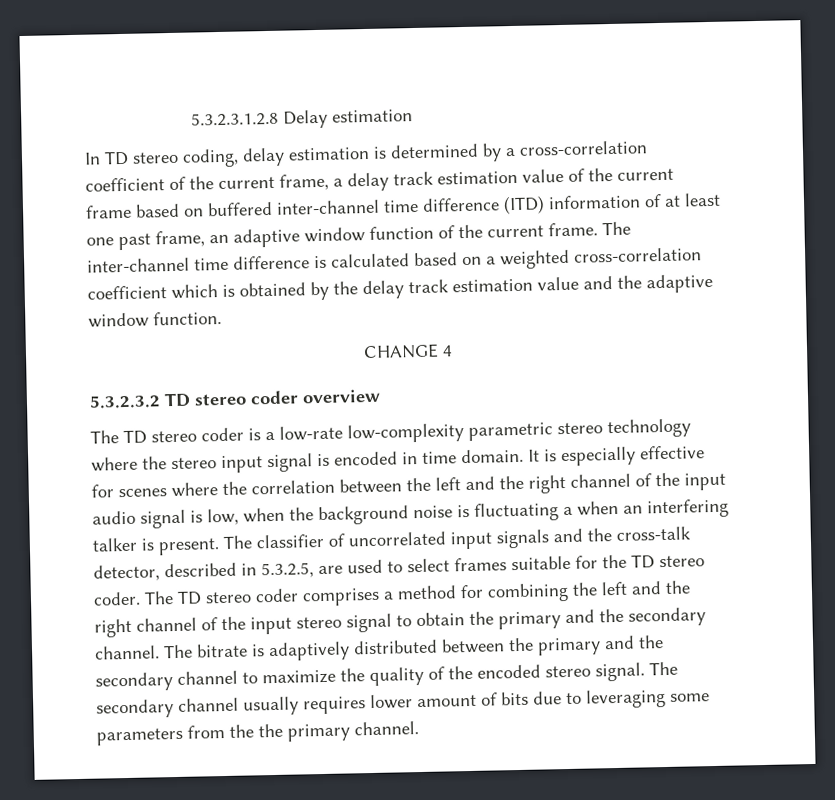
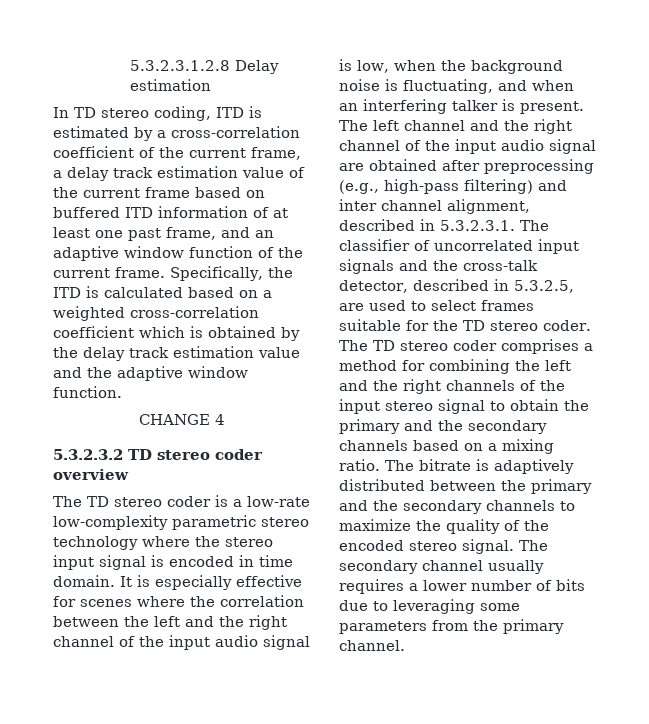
- In TD stereo coding, delay estimation is determined by a cross-correlation coefficient of the current frame, a delay track estimation value of the current frame based on buffered inter-channel time difference (ITD) information of at least one past frame, an adaptive window function of the current frame.
+ In TD stereo coding, ITD is estimated by a cross-correlation coefficient of the current frame, a delay track estimation value of the current frame based on buffered ITD information of at least one past frame, and an adaptive window function of the current frame.
- The inter-channel time difference is calculated based on a weighted cross-correlation coefficient which is obtained by the delay track estimation value and the adaptive window function.
+ Specifically, the ITD is calculated based on a weighted cross-correlation coefficient which is obtained by the delay track estimation value and the adaptive window function.
- It is especially effective for scenes where the correlation between the left and the right channel of the input audio signal is low, when the background noise is fluctuating a when an interfering talker is present.
+ It is especially effective for scenes where the correlation between the left and the right channel of the input audio signal is low, when the background noise is fluctuating, and when an interfering talker is present.
- The classifier of uncorrelated input signals and the cross-talk detector, described in 5.3.2.5, are used to select frames suitable for the TD stereo coder.
+ The left channel and the right channel of the input audio signal are obtained after preprocessing (e.g., high-pass filtering) and inter channel alignment, described in 5.3.2.3.1. The classifier of uncorrelated input signals and the cross-talk detector, described in 5.3.2.5, are used to select frames suitable for the TD stereo coder.
- The TD stereo coder comprises a method for combining the left and the right channel of the input stereo signal to obtain the primary and the secondary channel.
+ The TD stereo coder comprises a method for combining the left and the right channels of the input stereo signal to obtain the primary and the secondary channels based on a mixing ratio.
- The bitrate is adaptively distributed between the primary and the secondary channel to maximize the quality of the encoded stereo signal.
+ The bitrate is adaptively distributed between the primary and the secondary channels to maximize the quality of the encoded stereo signal.
- The secondary channel usually requires lower amount of bits due to leveraging some parameters from the the primary channel.
+ The secondary channel usually requires a lower number of bits due to leveraging some parameters from the primary channel.

